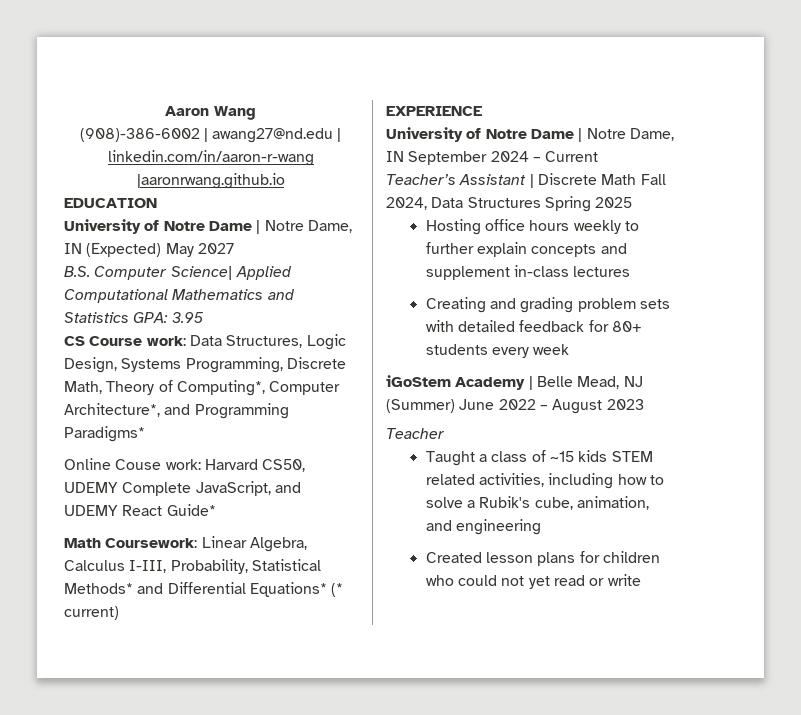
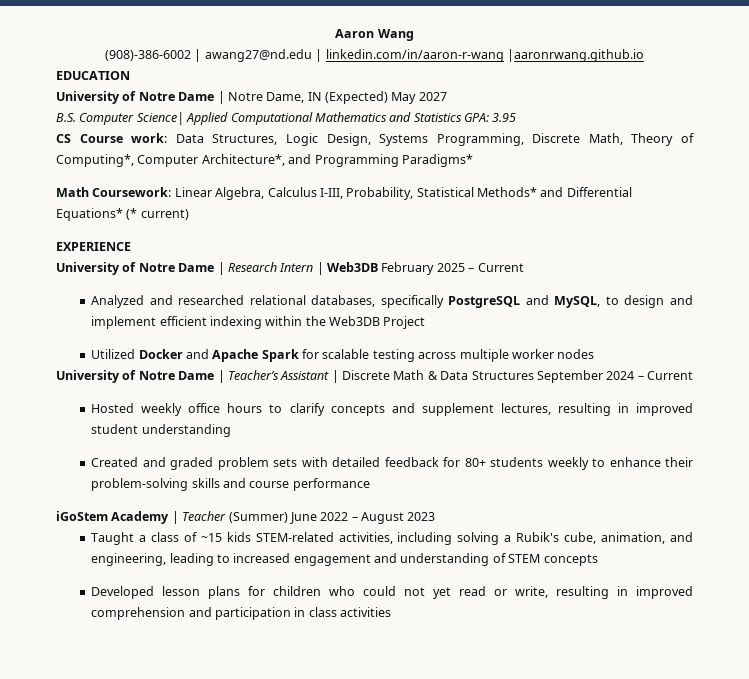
- Online Couse work: Harvard CS50, UDEMY Complete JavaScript, and UDEMY React Guide*
- University of Notre Dame | Notre Dame, IN September 2024 – Current
- Teacher’s Assistant | Discrete Math Fall 2024, Data Structures Spring 2025
- Hosting office hours weekly to further explain concepts and supplement in-class lectures
- Creating and grading problem sets with detailed feedback for 80+ students every week
+ University of Notre Dame | Research Intern | Web3DB February 2025 – Current
+ Analyzed and researched relational databases, specifically PostgreSQL and MySQL, to design and implement efficient indexing within the Web3DB Project
+ Utilized Docker and Apache Spark for scalable testing across multiple worker nodes
+ University of Notre Dame | Teacher’s Assistant | Discrete Math & Data Structures September 2024 – Current
+ Hosted weekly office hours to clarify concepts and supplement lectures, resulting in improved student understanding
+ Created and graded problem sets with detailed feedback for 80+ students weekly to enhance their problem-solving skills and course performance
- iGoStem Academy | Belle Mead, NJ (Summer) June 2022 – August 2023
+ iGoStem Academy | Teacher (Summer) June 2022 – August 2023
- Teacher
- Taught a class of ~15 kids STEM related activities, including how to solve a Rubik's cube, animation, and engineering
- Created lesson plans for children who could not yet read or write
+ Taught a class of ~15 kids STEM-related activities, including solving a Rubik's cube, animation, and engineering, leading to increased engagement and understanding of STEM concepts
+ Developed lesson plans for children who could not yet read or write, resulting in improved comprehension and participation in class activities

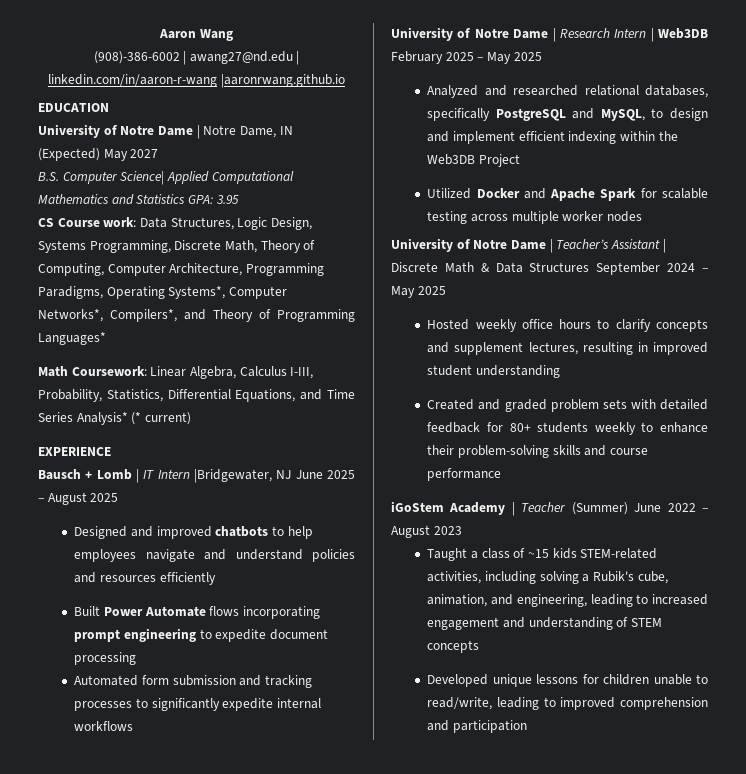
- CS Course work: Data Structures, Logic Design, Systems Programming, Discrete Math, Theory of Computing*, Computer Architecture*, and Programming Paradigms*
+ CS Course work: Data Structures, Logic Design, Systems Programming, Discrete Math, Theory of Computing, Computer Architecture, Programming Paradigms, Operating Systems*, Computer Networks*, Compilers*, and Theory of Programming Languages*
- Math Coursework: Linear Algebra, Calculus I-III, Probability, Statistical Methods* and Differential Equations* (* current)
+ Math Coursework: Linear Algebra, Calculus I-III, Probability, Statistics, Differential Equations, and Time Series Analysis* (* current)
  EXPERIENCE
+ Bausch + Lomb | IT Intern |Bridgewater, NJ June 2025 – August 2025
+ Designed and improved chatbots to help employees navigate and understand policies and resources efficiently
+ Built Power Automate flows incorporating prompt engineering to expedite document processing
+ Automated form submission and tracking processes to significantly expedite internal workflows
- University of Notre Dame | Research Intern | Web3DB February 2025 – Current
+ University of Notre Dame | Research Intern | Web3DB February 2025 – May 2025
- University of Notre Dame | Teacher’s Assistant | Discrete Math & Data Structures September 2024 – Current
+ University of Notre Dame | Teacher’s Assistant | Discrete Math & Data Structures September 2024 – May 2025
- Developed lesson plans for children who could not yet read or write, resulting in improved comprehension and participation in class activities
+ Developed unique lessons for children unable to read/write, leading to improved comprehension and participation

